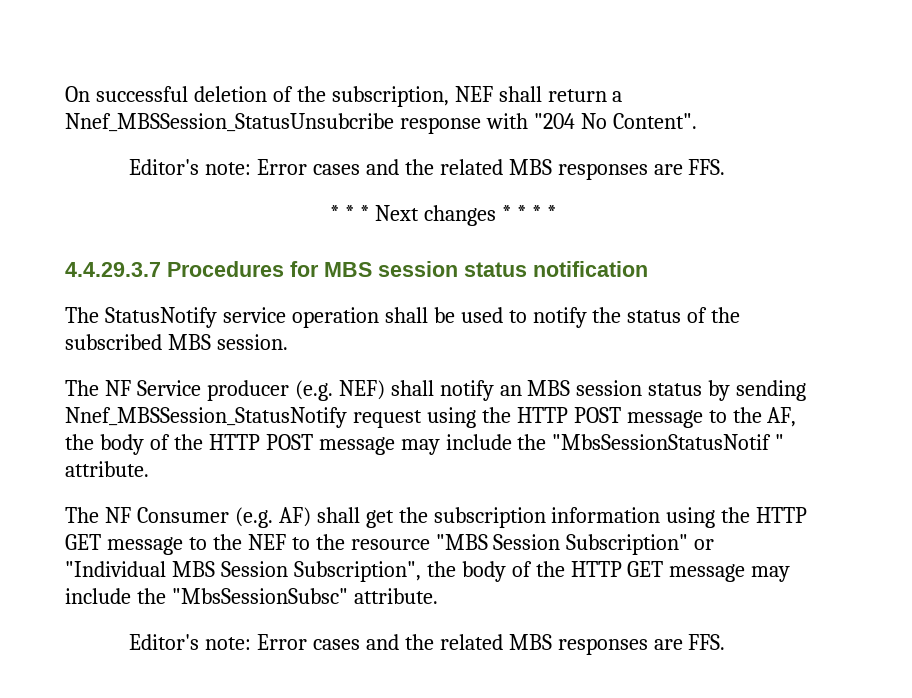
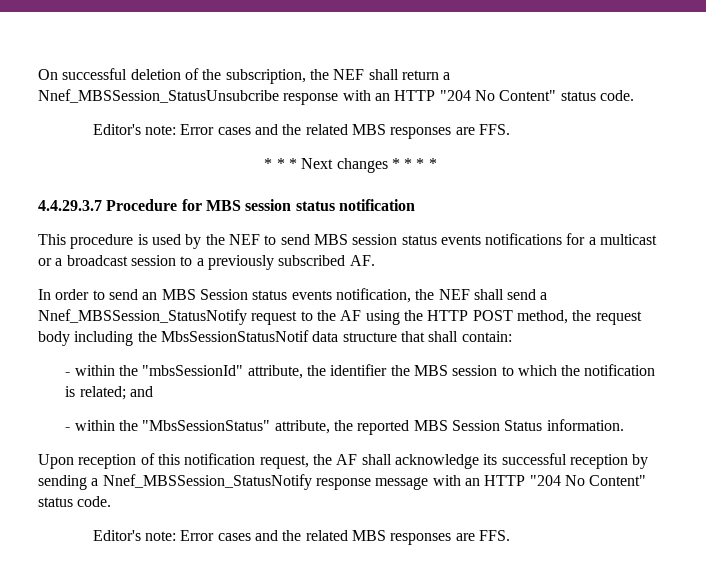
- On successful deletion of the subscription, NEF shall return a Nnef_MBSSession_StatusUnsubcribe response with "204 No Content".
+ On successful deletion of the subscription, the NEF shall return a Nnef_MBSSession_StatusUnsubcribe response with an HTTP "204 No Content" status code.
- 4.4.29.3.7 Procedures for MBS session status notification
+ 4.4.29.3.7 Procedure for MBS session status notification
- The StatusNotify service operation shall be used to notify the status of the subscribed MBS session.
- The NF Service producer (e.g. NEF) shall notify an MBS session status by sending Nnef_MBSSession_StatusNotify request using the HTTP POST message to the AF, the body of the HTTP POST message may include the "MbsSessionStatusNotif " attribute.
- The NF Consumer (e.g. AF) shall get the subscription information using the HTTP GET message to the NEF to the resource "MBS Session Subscription" or "Individual MBS Session Subscription", the body of the HTTP GET message may include the "MbsSessionSubsc" attribute.
+ This procedure is used by the NEF to send MBS session status events notifications for a multicast or a broadcast session to a previously subscribed AF.
+ In order to send an MBS Session status events notification, the NEF shall send a Nnef_MBSSession_StatusNotify request to the AF using the HTTP POST method, the request body including the MbsSessionStatusNotif data structure that shall contain:
+ - within the "mbsSessionId" attribute, the identifier the MBS session to which the notification is related; and
+ - within the "MbsSessionStatus" attribute, the reported MBS Session Status information.
+ Upon reception of this notification request, the AF shall acknowledge its successful reception by sending a Nnef_MBSSession_StatusNotify response message with an HTTP "204 No Content" status code.

